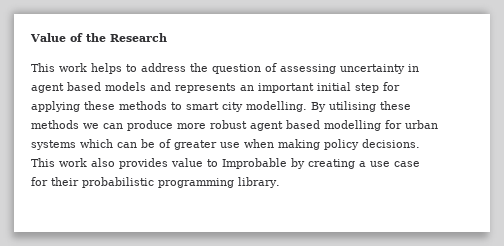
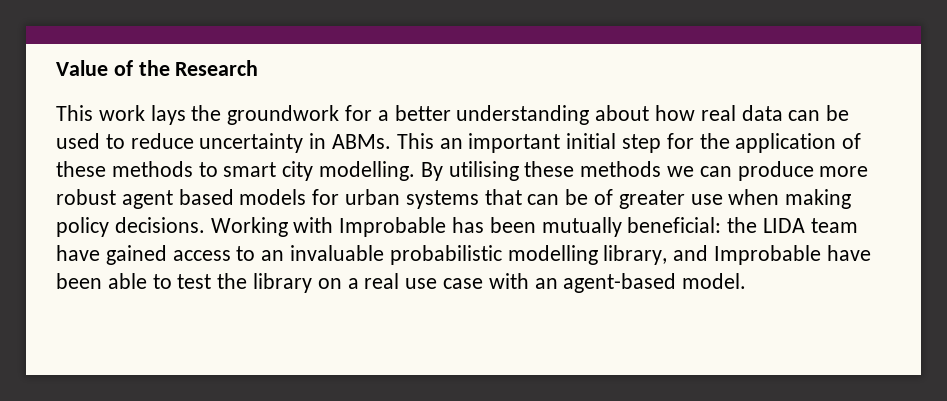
- This work helps to address the question of assessing uncertainty in agent based models and represents an important initial step for applying these methods to smart city modelling.
+ This work lays the groundwork for a better understanding about how real data can be used to reduce uncertainty in ABMs. This an important initial step for the application of these methods to smart city modelling.
- By utilising these methods we can produce more robust agent based modelling for urban systems which can be of greater use when making policy decisions.
+ By utilising these methods we can produce more robust agent based models for urban systems that can be of greater use when making policy decisions.
- This work also provides value to Improbable by creating a use case for their probabilistic programming library.
+ Working with Improbable has been mutually beneficial: the LIDA team have gained access to an invaluable probabilistic modelling library, and Improbable have been able to test the library on a real use case with an agent-based model.

